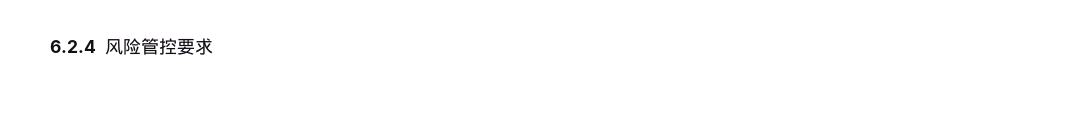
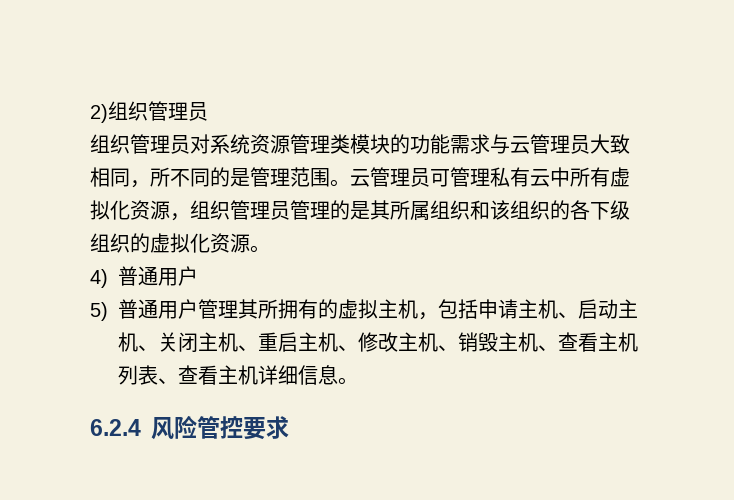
+ 2)组织管理员
+ 组织管理员对系统资源管理类模块的功能需求与云管理员大致相同，所不同的是管理范围。云管理员可管理私有云中所有虚拟化资源，组织管理员管理的是其所属组织和该组织的各下级组织的虚拟化资源。
+ 4)普通用户
+ 5)普通用户管理其所拥有的虚拟主机，包括申请主机、启动主机、关闭主机、重启主机、修改主机、销毁主机、查看主机列表、查看主机详细信息。

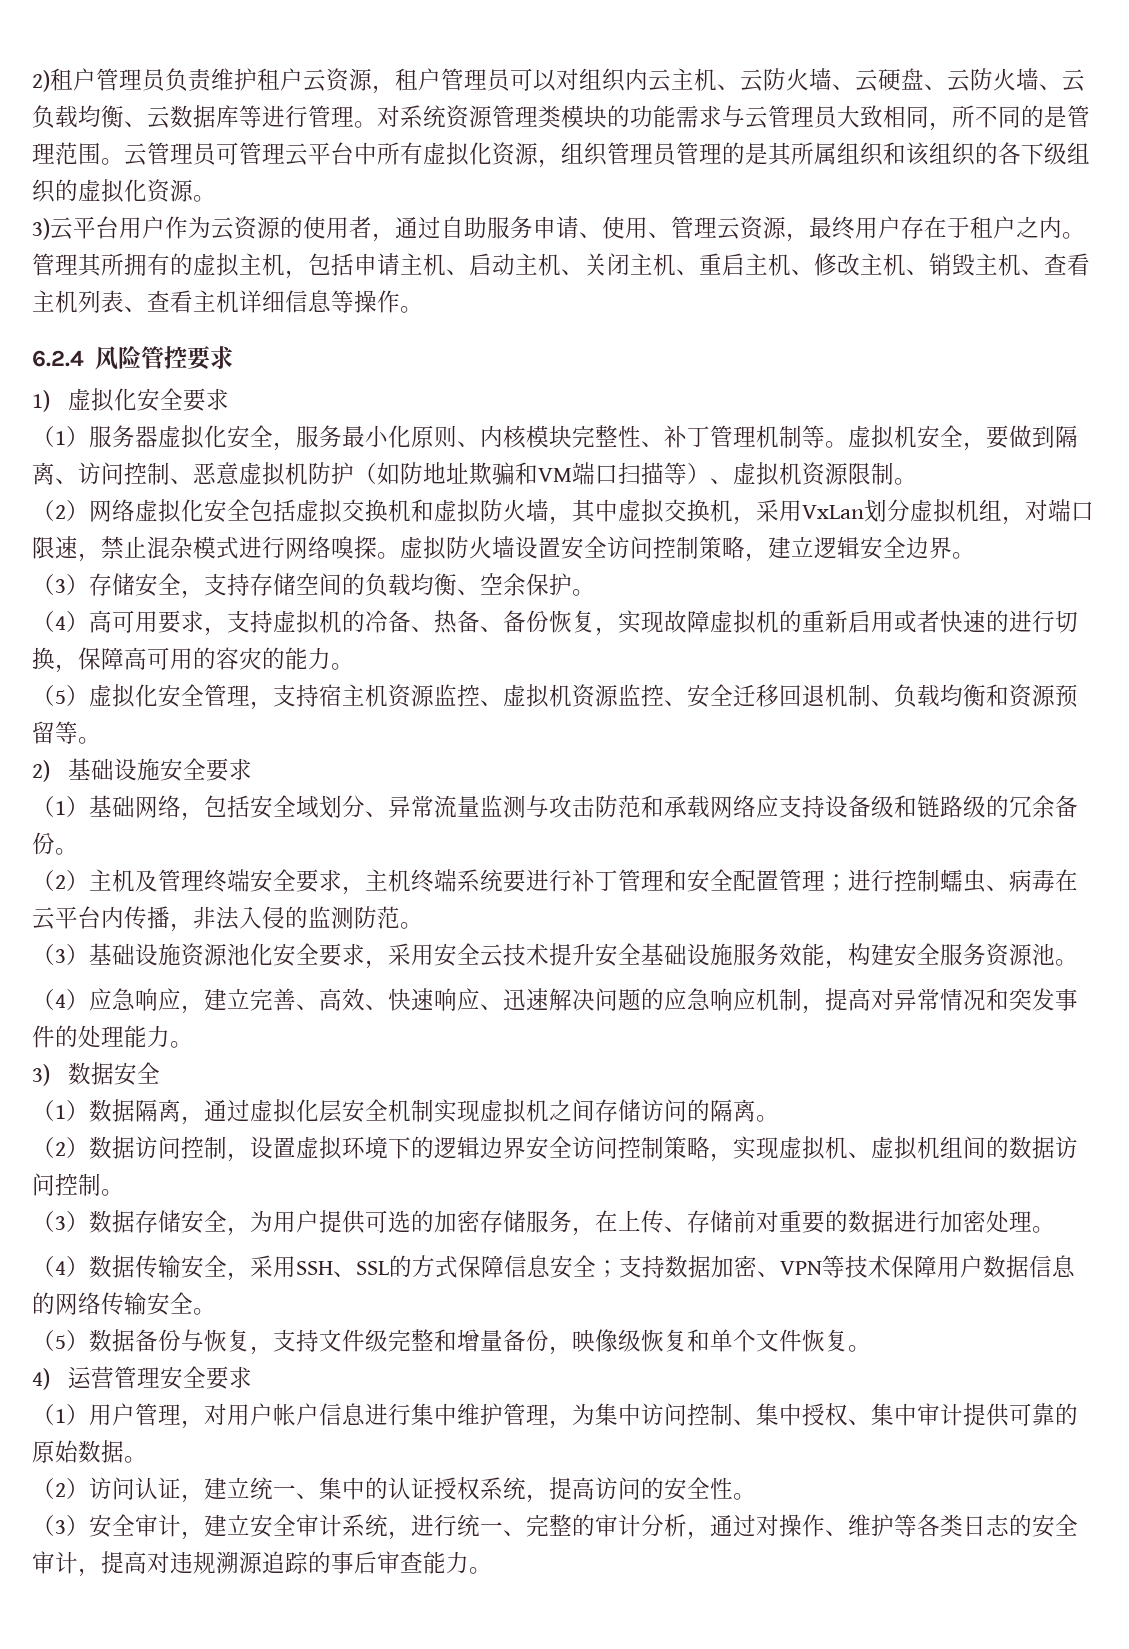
- 2)组织管理员
- 组织管理员对系统资源管理类模块的功能需求与云管理员大致相同，所不同的是管理范围。
+ 2)租户管理员负责维护租户云资源，租户管理员可以对组织内云主机、云防火墙、云硬盘、云防火墙、云负载均衡、云数据库等进行管理。对系统资源管理类模块的功能需求与云管理员大致相同，所不同的是管理范围。
- 云管理员可管理私有云中所有虚拟化资源，组织管理员管理的是其所属组织和该组织的各下级组织的虚拟化资源。
+ 云管理员可管理云平台中所有虚拟化资源，组织管理员管理的是其所属组织和该组织的各下级组织的虚拟化资源。
- 4)普通用户
- 5)普通用户管理其所拥有的虚拟主机，包括申请主机、启动主机、关闭主机、重启主机、修改主机、销毁主机、查看主机列表、查看主机详细信息。
+ 3)云平台用户作为云资源的使用者，通过自助服务申请、使用、管理云资源，最终用户存在于租户之内。管理其所拥有的虚拟主机，包括申请主机、启动主机、关闭主机、重启主机、修改主机、销毁主机、查看主机列表、查看主机详细信息等操作。
+ 1)虚拟化安全要求
+ （1）服务器虚拟化安全，服务最小化原则、内核模块完整性、补丁管理机制等。虚拟机安全，要做到隔离、访问控制、恶意虚拟机防护（如防地址欺骗和VM端口扫描等）、虚拟机资源限制。
+ （2）网络虚拟化安全包括虚拟交换机和虚拟防火墙，其中虚拟交换机，采用VxLan划分虚拟机组，对端口限速，禁止混杂模式进行网络嗅探。虚拟防火墙设置安全访问控制策略，建立逻辑安全边界。
+ （3）存储安全，支持存储空间的负载均衡、空余保护。
+ （4）高可用要求，支持虚拟机的冷备、热备、备份恢复，实现故障虚拟机的重新启用或者快速的进行切换，保障高可用的容灾的能力。
+ （5）虚拟化安全管理，支持宿主机资源监控、虚拟机资源监控、安全迁移回退机制、负载均衡和资源预留等。
+ 2)基础设施安全要求
+ （1）基础网络，包括安全域划分、异常流量监测与攻击防范和承载网络应支持设备级和链路级的冗余备份。
+ （2）主机及管理终端安全要求，主机终端系统要进行补丁管理和安全配置管理；进行控制蠕虫、病毒在云平台内传播，非法入侵的监测防范。
+ （3）基础设施资源池化安全要求，采用安全云技术提升安全基础设施服务效能，构建安全服务资源池。
+ （4）应急响应，建立完善、高效、快速响应、迅速解决问题的应急响应机制，提高对异常情况和突发事件的处理能力。
+ 3)数据安全
+ （1）数据隔离，通过虚拟化层安全机制实现虚拟机之间存储访问的隔离。
+ （2）数据访问控制，设置虚拟环境下的逻辑边界安全访问控制策略，实现虚拟机、虚拟机组间的数据访问控制。
+ （3）数据存储安全，为用户提供可选的加密存储服务，在上传、存储前对重要的数据进行加密处理。
+ （4）数据传输安全，采用SSH、SSL的方式保障信息安全；支持数据加密、VPN等技术保障用户数据信息的网络传输安全。
+ （5）数据备份与恢复，支持文件级完整和增量备份，映像级恢复和单个文件恢复。
+ 4)运营管理安全要求
+ （1）用户管理，对用户帐户信息进行集中维护管理，为集中访问控制、集中授权、集中审计提供可靠的原始数据。
+ （2）访问认证，建立统一、集中的认证授权系统，提高访问的安全性。
+ （3）安全审计，建立安全审计系统，进行统一、完整的审计分析，通过对操作、维护等各类日志的安全审计，提高对违规溯源追踪的事后审查能力。

